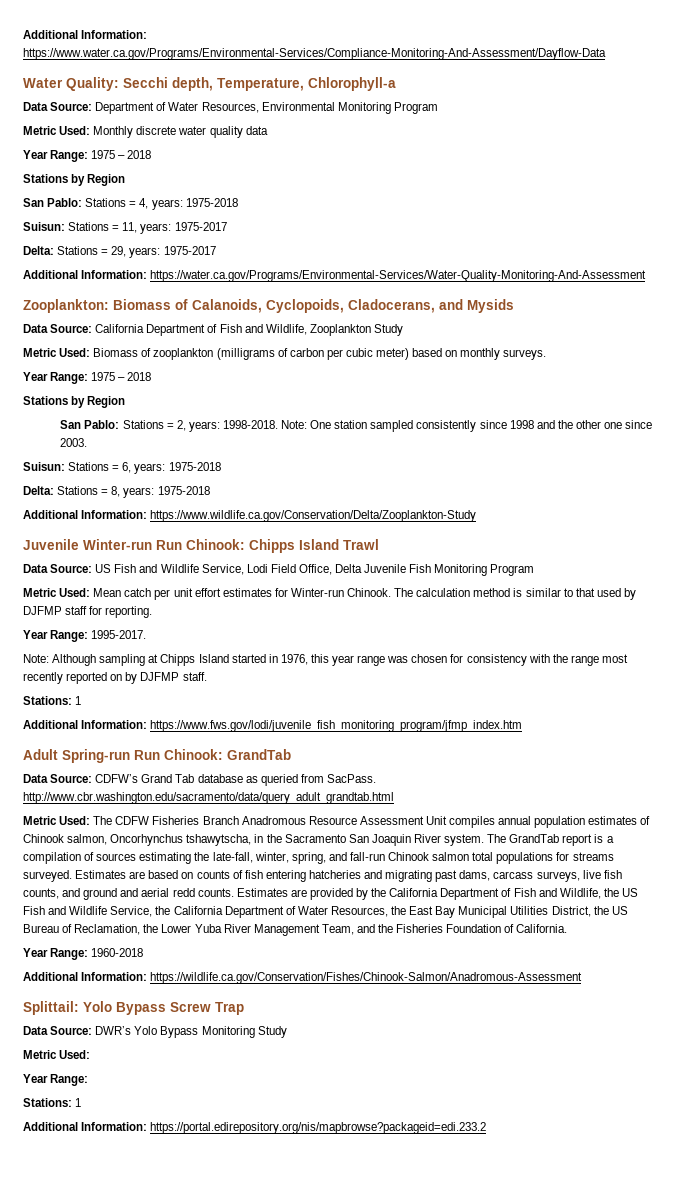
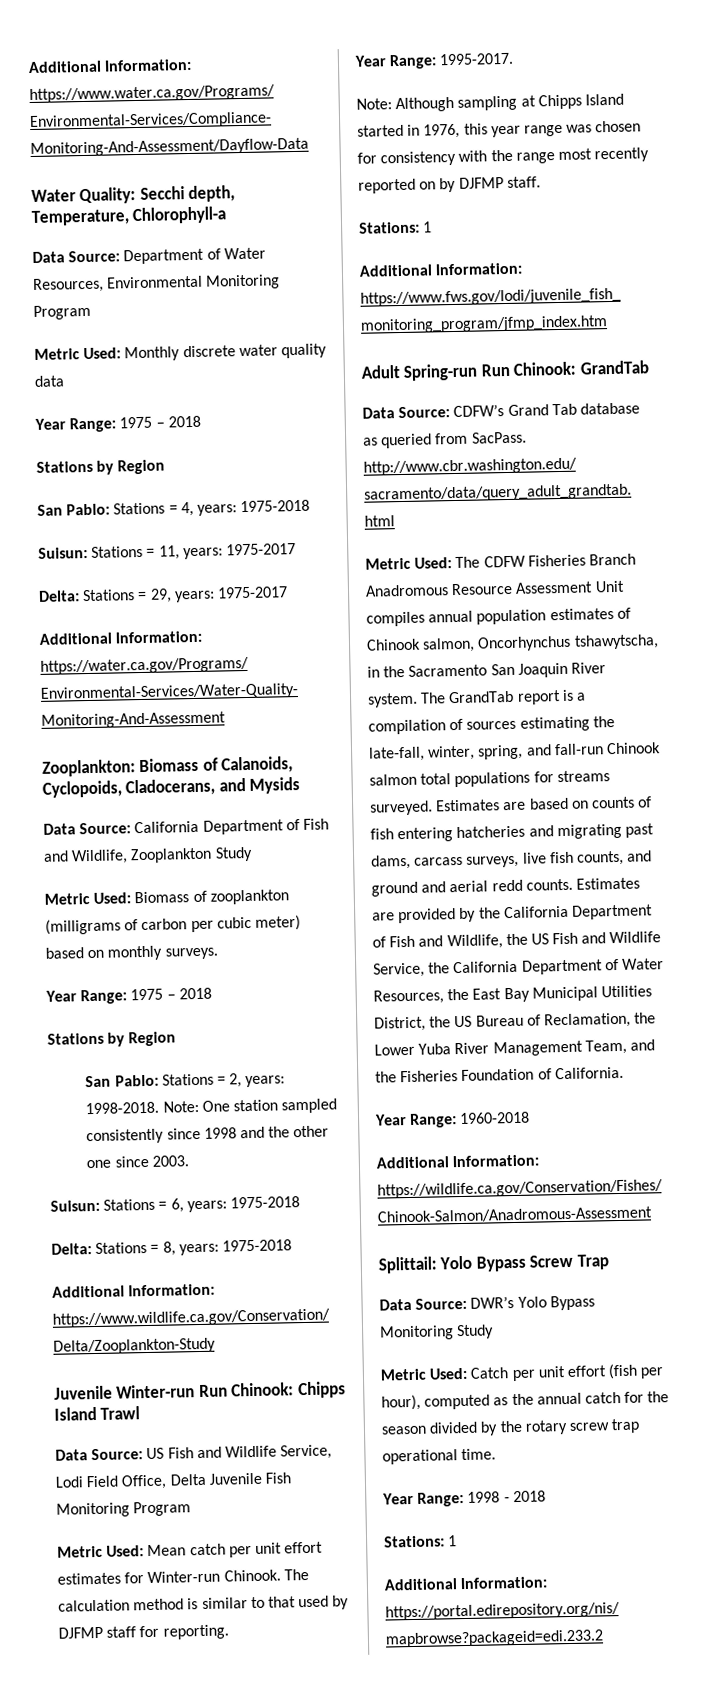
  Data Source: DWR’s Yolo Bypass Monitoring Study
- Metric Used:
- Year Range:
+ Metric Used: Catch per unit effort (fish per hour), computed as the annual catch for the season divided by the rotary screw trap operational time.
+ Year Range: 1998 - 2018

